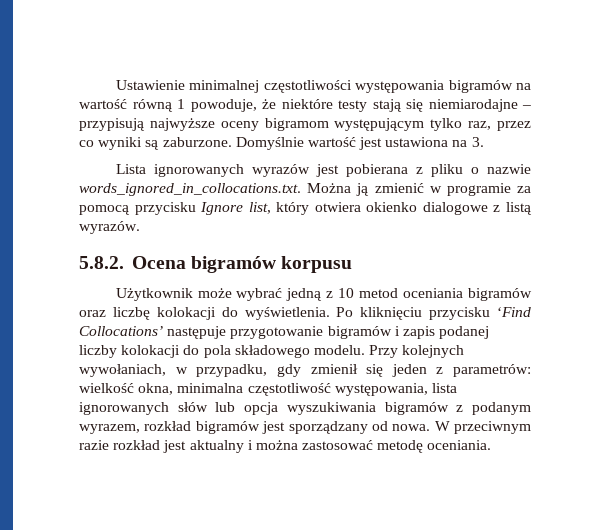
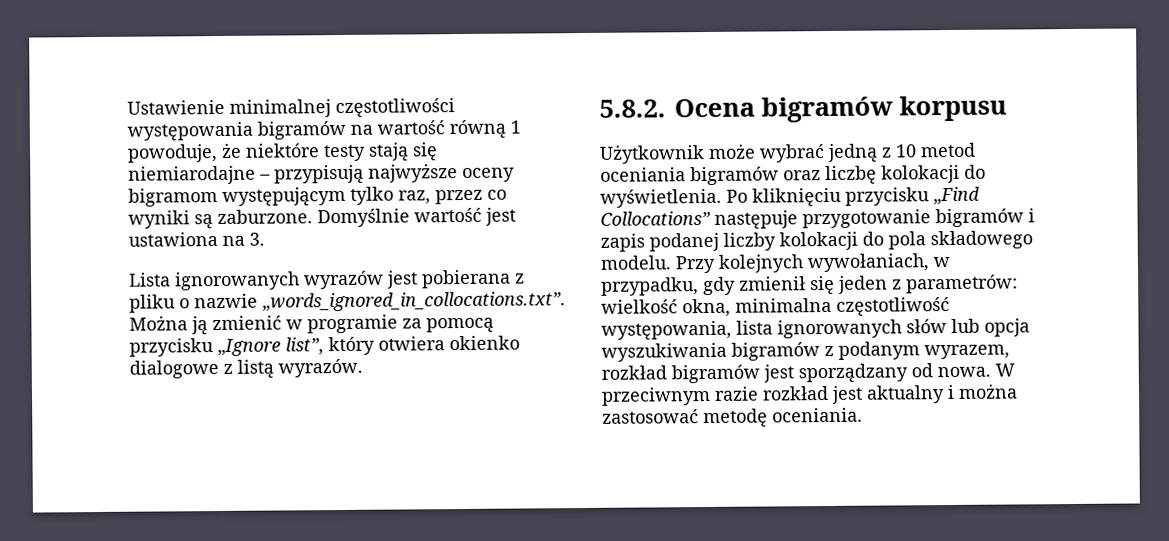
- Lista ignorowanych wyrazów jest pobierana z pliku o nazwie words_ignored_in_collocations.txt. Można ją zmienić w programie za pomocą przycisku Ignore list, który otwiera okienko dialogowe z listą wyrazów.
+ Lista ignorowanych wyrazów jest pobierana z pliku o nazwie „words_ignored_in_collocations.txt”. Można ją zmienić w programie za pomocą przycisku „Ignore list”, który otwiera okienko dialogowe z listą wyrazów.
- Po kliknięciu przycisku ‘Find Collocations’ następuje przygotowanie bigramów i zapis podanej liczby kolokacji do pola składowego modelu.
+ Po kliknięciu przycisku „Find Collocations” następuje przygotowanie bigramów i zapis podanej liczby kolokacji do pola składowego modelu.

